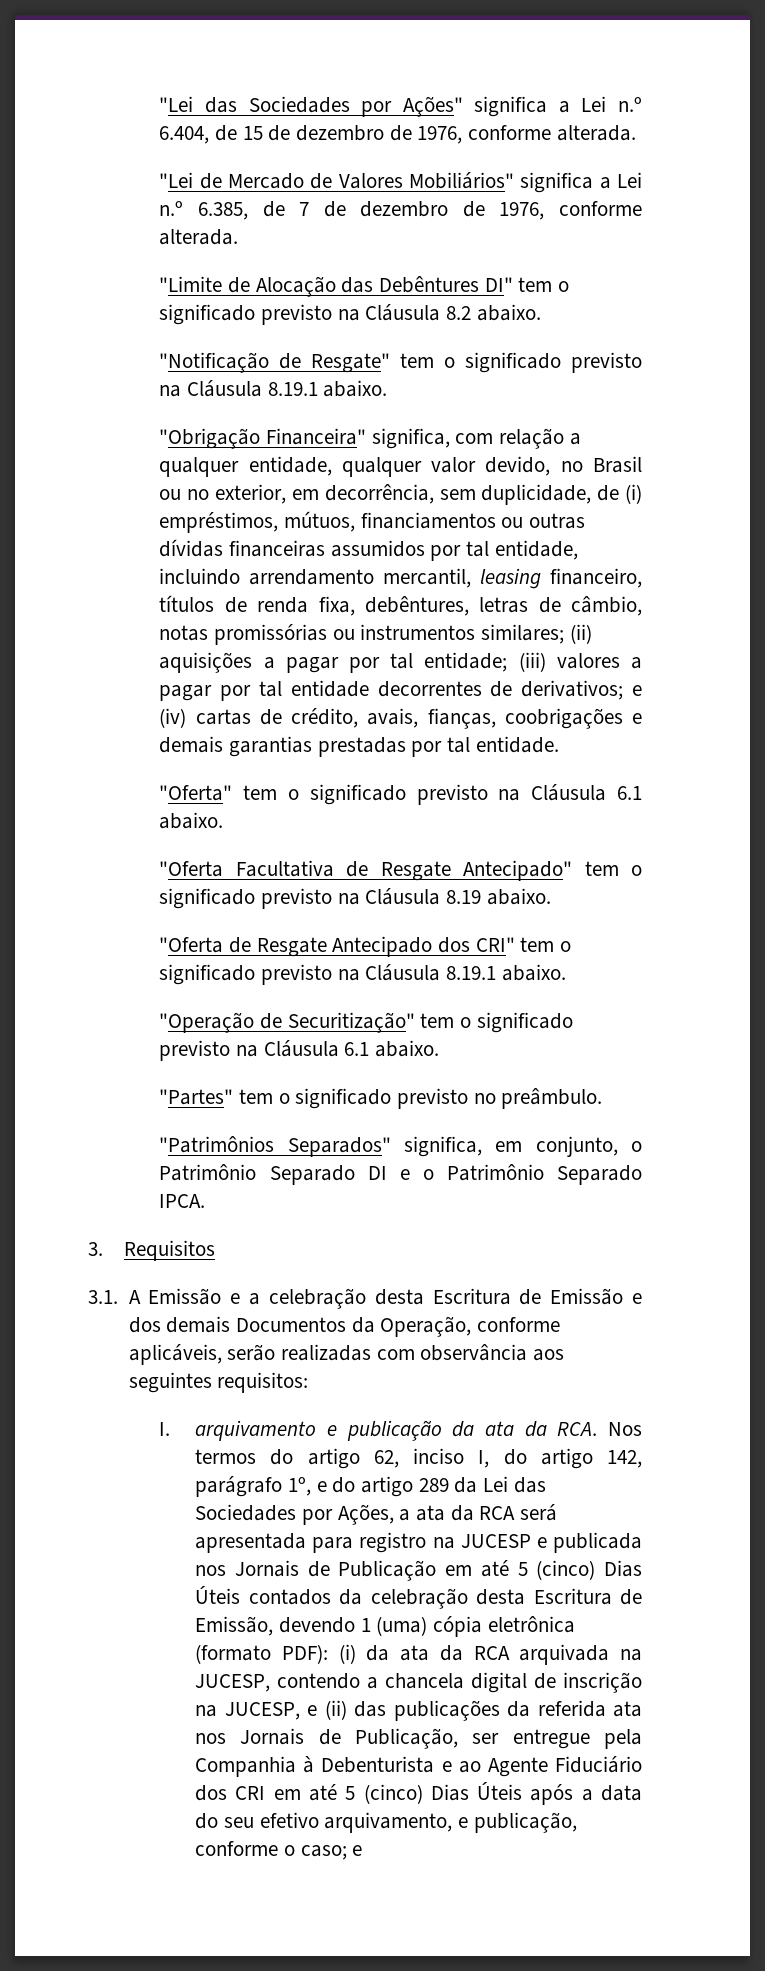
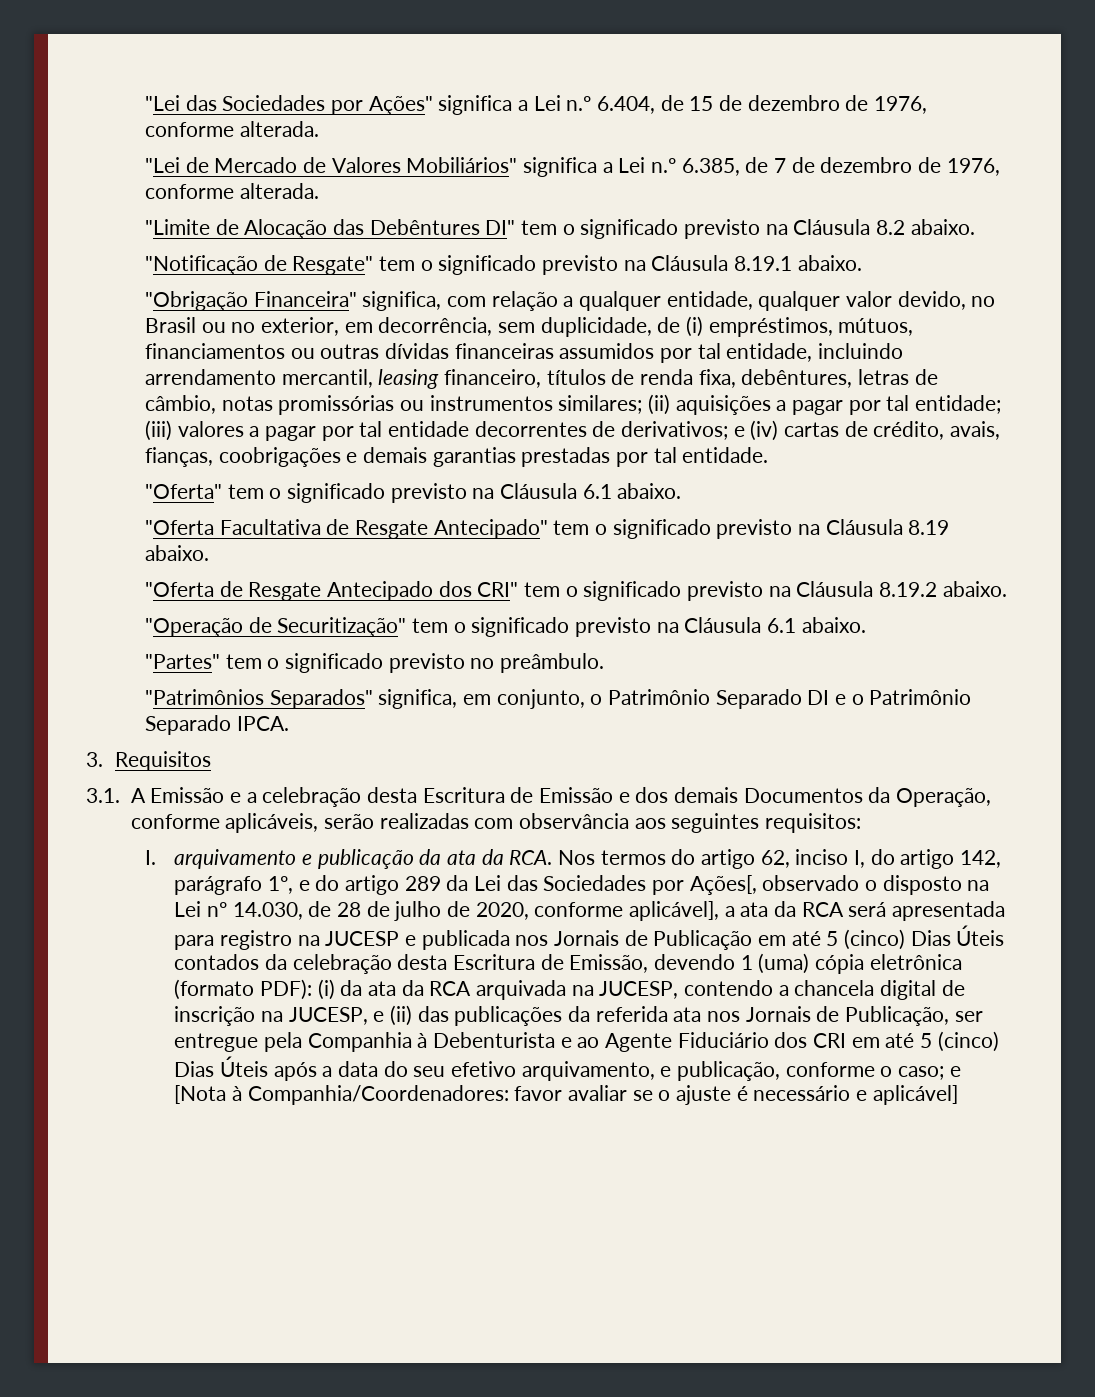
- "Oferta de Resgate Antecipado dos CRI" tem o significado previsto na Cláusula 8.19.1 abaixo.
+ "Oferta de Resgate Antecipado dos CRI" tem o significado previsto na Cláusula 8.19.2 abaixo.
- I. arquivamento e publicação da ata da RCA. Nos termos do artigo 62, inciso I, do artigo 142, parágrafo 1º, e do artigo 289 da Lei das Sociedades por Ações, a ata da RCA será apresentada para registro na JUCESP e publicada nos Jornais de Publicação em até 5 (cinco) Dias Úteis contados da celebração desta Escritura de Emissão, devendo 1 (uma) cópia eletrônica (formato PDF):
+ I. arquivamento e publicação da ata da RCA. Nos termos do artigo 62, inciso I, do artigo 142, parágrafo 1º, e do artigo 289 da Lei das Sociedades por Ações[, observado o disposto na Lei nº 14.030, de 28 de julho de 2020, conforme aplicável], a ata da RCA será apresentada para registro na JUCESP e publicada nos Jornais de Publicação em até 5 (cinco) Dias Úteis contados da celebração desta Escritura de Emissão, devendo 1 (uma) cópia eletrônica (formato PDF):
- (i) da ata da RCA arquivada na JUCESP, contendo a chancela digital de inscrição na JUCESP, e (ii) das publicações da referida ata nos Jornais de Publicação, ser entregue pela Companhia à Debenturista e ao Agente Fiduciário dos CRI em até 5 (cinco) Dias Úteis após a data do seu efetivo arquivamento, e publicação, conforme o caso; e
+ (i) da ata da RCA arquivada na JUCESP, contendo a chancela digital de inscrição na JUCESP, e (ii) das publicações da referida ata nos Jornais de Publicação, ser entregue pela Companhia à Debenturista e ao Agente Fiduciário dos CRI em até 5 (cinco) Dias Úteis após a data do seu efetivo arquivamento, e publicação, conforme o caso; e [Nota à Companhia/Coordenadores: favor avaliar se o ajuste é necessário e aplicável]

